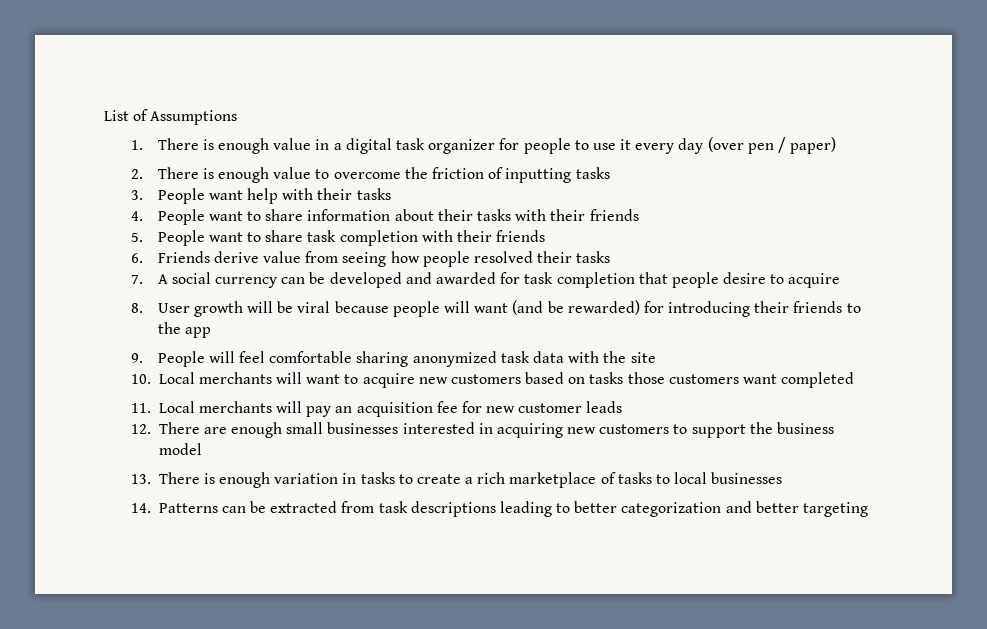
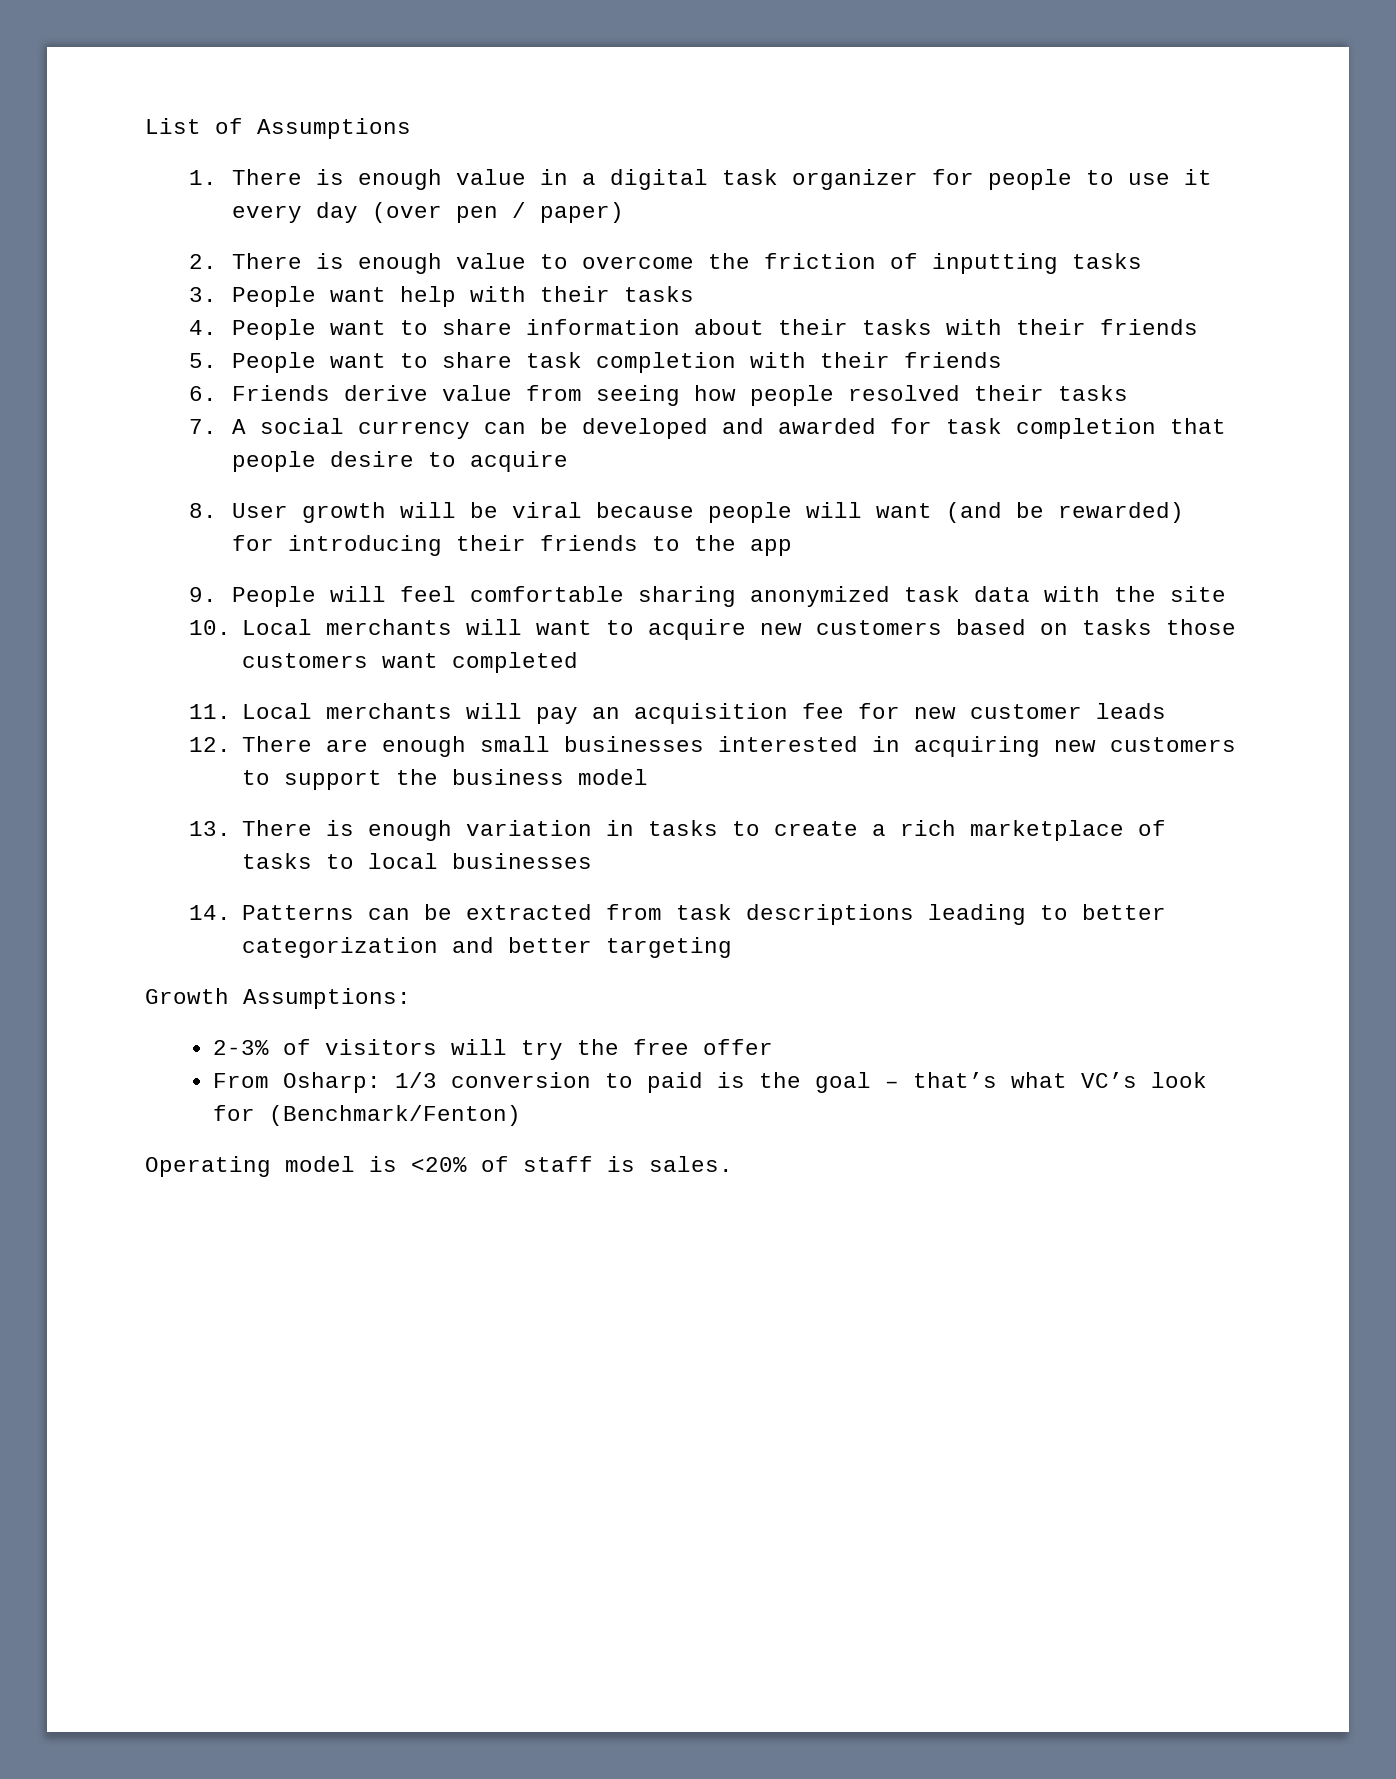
+ Growth Assumptions:
+ 2-3% of visitors will try the free offer
+ From Osharp: 1/3 conversion to paid is the goal – that’s what VC’s look for (Benchmark/Fenton)
+ Operating model is <20% of staff is sales.

